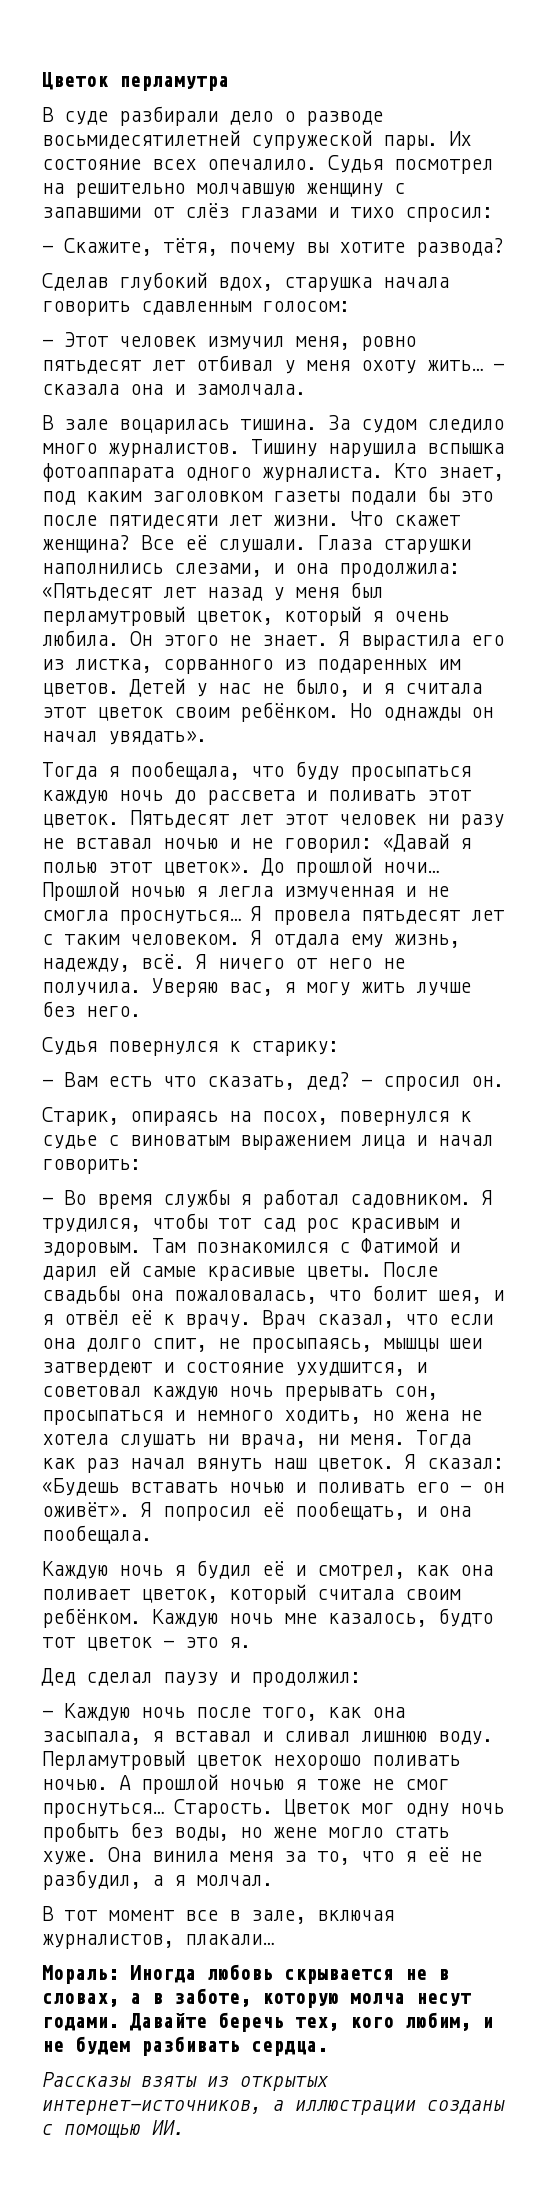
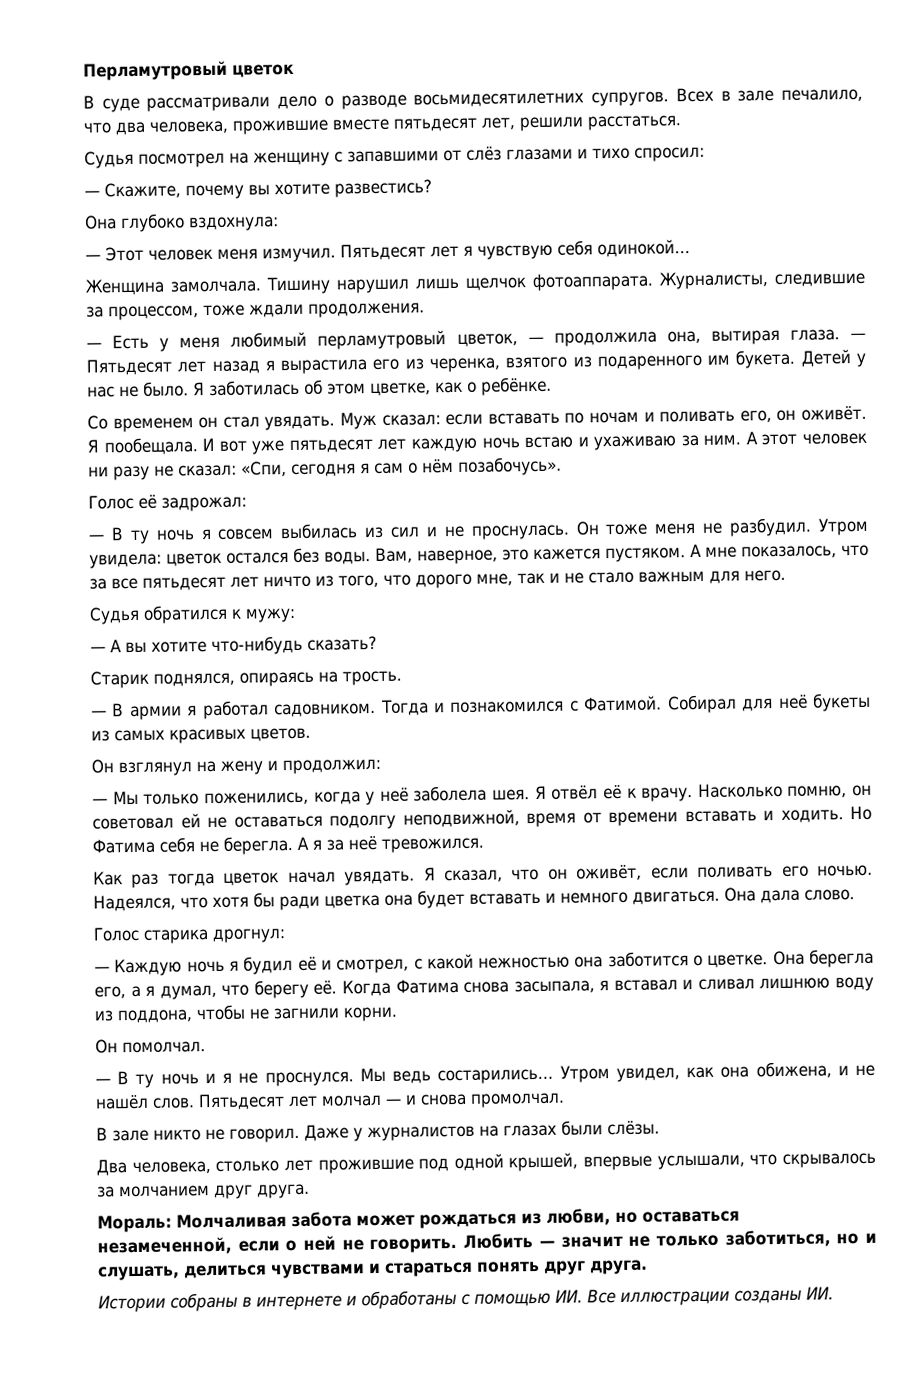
- Цветок перламутра
+ Перламутровый цветок
- В суде разбирали дело о разводе восьмидесятилетней супружеской пары. Их состояние всех опечалило. Судья посмотрел на решительно молчавшую женщину с запавшими от слёз глазами и тихо спросил:
+ В суде рассматривали дело о разводе восьмидесятилетних супругов. Всех в зале печалило, что два человека, прожившие вместе пятьдесят лет, решили расстаться.
+ Судья посмотрел на женщину с запавшими от слёз глазами и тихо спросил:
- — Скажите, тётя, почему вы хотите развода?
- Сделав глубокий вдох, старушка начала говорить сдавленным голосом:
- — Этот человек измучил меня, ровно пятьдесят лет отбивал у меня охоту жить… — сказала она и замолчала.
- В зале воцарилась тишина. За судом следило много журналистов. Тишину нарушила вспышка фотоаппарата одного журналиста. Кто знает, под каким заголовком газеты подали бы это после пятидесяти лет жизни. Что скажет женщина? Все её слушали. Глаза старушки наполнились слезами, и она продолжила: «Пятьдесят лет назад у меня был перламутровый цветок, который я очень любила. Он этого не знает. Я вырастила его из листка, сорванного из подаренных им цветов. Детей у нас не было, и я считала этот цветок своим ребёнком. Но однажды он начал увядать».
- Тогда я пообещала, что буду просыпаться каждую ночь до рассвета и поливать этот цветок. Пятьдесят лет этот человек ни разу не вставал ночью и не говорил: «Давай я полью этот цветок». До прошлой ночи… Прошлой ночью я легла измученная и не смогла проснуться… Я провела пятьдесят лет с таким человеком. Я отдала ему жизнь, надежду, всё. Я ничего от него не получила. Уверяю вас, я могу жить лучше без него.
- Судья повернулся к старику:
- — Вам есть что сказать, дед? — спросил он.
- Старик, опираясь на посох, повернулся к судье с виноватым выражением лица и начал говорить:
- — Во время службы я работал садовником. Я трудился, чтобы тот сад рос красивым и здоровым. Там познакомился с Фатимой и дарил ей самые красивые цветы. После свадьбы она пожаловалась, что болит шея, и я отвёл её к врачу. Врач сказал, что если она долго спит, не просыпаясь, мышцы шеи затвердеют и состояние ухудшится, и советовал каждую ночь прерывать сон, просыпаться и немного ходить, но жена не хотела слушать ни врача, ни меня. Тогда как раз начал вянуть наш цветок. Я сказал: «Будешь вставать ночью и поливать его — он оживёт». Я попросил её пообещать, и она пообещала.
- Каждую ночь я будил её и смотрел, как она поливает цветок, который считала своим ребёнком. Каждую ночь мне казалось, будто тот цветок — это я.
- Дед сделал паузу и продолжил:
- — Каждую ночь после того, как она засыпала, я вставал и сливал лишнюю воду. Перламутровый цветок нехорошо поливать ночью. А прошлой ночью я тоже не смог проснуться… Старость. Цветок мог одну ночь пробыть без воды, но жене могло стать хуже. Она винила меня за то, что я её не разбудил, а я молчал.
- В тот момент все в зале, включая журналистов, плакали…
- Мораль: Иногда любовь скрывается не в словах, а в заботе, которую молча несут годами. Давайте беречь тех, кого любим, и не будем разбивать сердца.
- Рассказы взяты из открытых интернет-источников, а иллюстрации созданы с помощью ИИ.
+ — Скажите, почему вы хотите развестись?
+ Она глубоко вздохнула:
+ — Этот человек меня измучил. Пятьдесят лет я чувствую себя одинокой…
+ Женщина замолчала. Тишину нарушил лишь щелчок фотоаппарата. Журналисты, следившие за процессом, тоже ждали продолжения.
+ — Есть у меня любимый перламутровый цветок, — продолжила она, вытирая глаза. — Пятьдесят лет назад я вырастила его из черенка, взятого из подаренного им букета. Детей у нас не было. Я заботилась об этом цветке, как о ребёнке.
+ Со временем он стал увядать. Муж сказал: если вставать по ночам и поливать его, он оживёт. Я пообещала. И вот уже пятьдесят лет каждую ночь встаю и ухаживаю за ним. А этот человек ни разу не сказал: «Спи, сегодня я сам о нём позабочусь».
+ Голос её задрожал:
+ — В ту ночь я совсем выбилась из сил и не проснулась. Он тоже меня не разбудил. Утром увидела: цветок остался без воды. Вам, наверное, это кажется пустяком. А мне показалось, что за все пятьдесят лет ничто из того, что дорого мне, так и не стало важным для него.
+ Судья обратился к мужу:
+ — А вы хотите что-нибудь сказать?
+ Старик поднялся, опираясь на трость.
+ — В армии я работал садовником. Тогда и познакомился с Фатимой. Собирал для неё букеты из самых красивых цветов.
+ Он взглянул на жену и продолжил:
+ — Мы только поженились, когда у неё заболела шея. Я отвёл её к врачу. Насколько помню, он советовал ей не оставаться подолгу неподвижной, время от времени вставать и ходить. Но Фатима себя не берегла. А я за неё тревожился.
+ Как раз тогда цветок начал увядать. Я сказал, что он оживёт, если поливать его ночью. Надеялся, что хотя бы ради цветка она будет вставать и немного двигаться. Она дала слово.
+ Голос старика дрогнул:
+ — Каждую ночь я будил её и смотрел, с какой нежностью она заботится о цветке. Она берегла его, а я думал, что берегу её. Когда Фатима снова засыпала, я вставал и сливал лишнюю воду из поддона, чтобы не загнили корни.
+ Он помолчал.
+ — В ту ночь и я не проснулся. Мы ведь состарились… Утром увидел, как она обижена, и не нашёл слов. Пятьдесят лет молчал — и снова промолчал.
+ В зале никто не говорил. Даже у журналистов на глазах были слёзы.
+ Два человека, столько лет прожившие под одной крышей, впервые услышали, что скрывалось за молчанием друг друга.
+ Мораль: Молчаливая забота может рождаться из любви, но оставаться незамеченной, если о ней не говорить. Любить — значит не только заботиться, но и слушать, делиться чувствами и стараться понять друг друга.
+ Истории собраны в интернете и обработаны с помощью ИИ. Все иллюстрации созданы ИИ.

